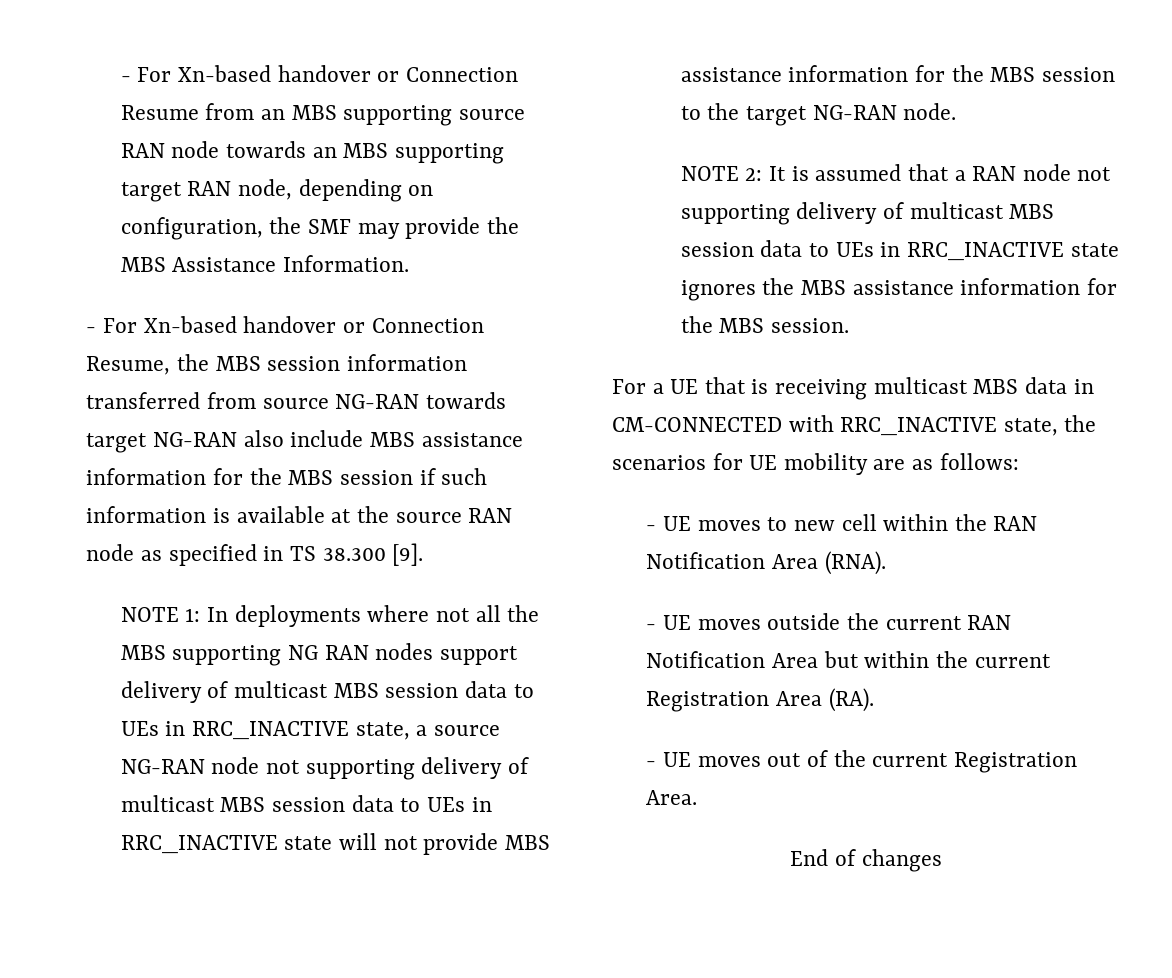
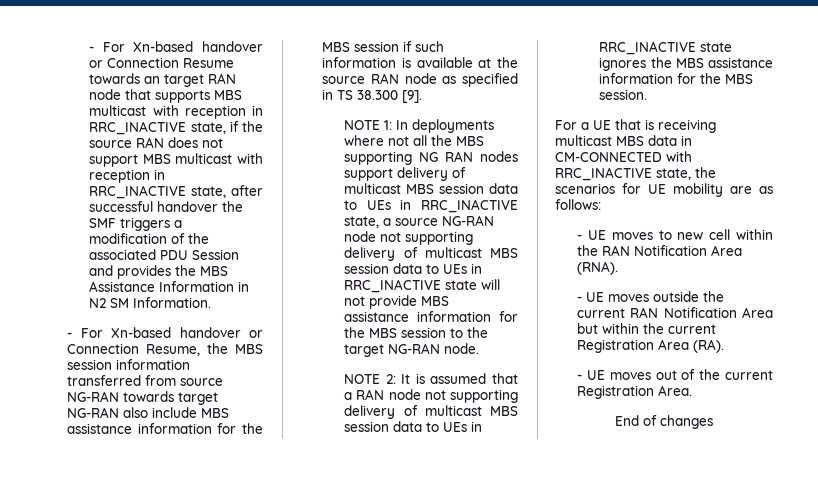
- - For Xn-based handover or Connection Resume from an MBS supporting source RAN node towards an MBS supporting target RAN node, depending on configuration, the SMF may provide the MBS Assistance Information.
+ - For Xn-based handover or Connection Resume towards an target RAN node that supports MBS multicast with reception in RRC_INACTIVE state, if the source RAN does not support MBS multicast with reception in RRC_INACTIVE state, after successful handover the SMF triggers a modification of the associated PDU Session and provides the MBS Assistance Information in N2 SM Information.

